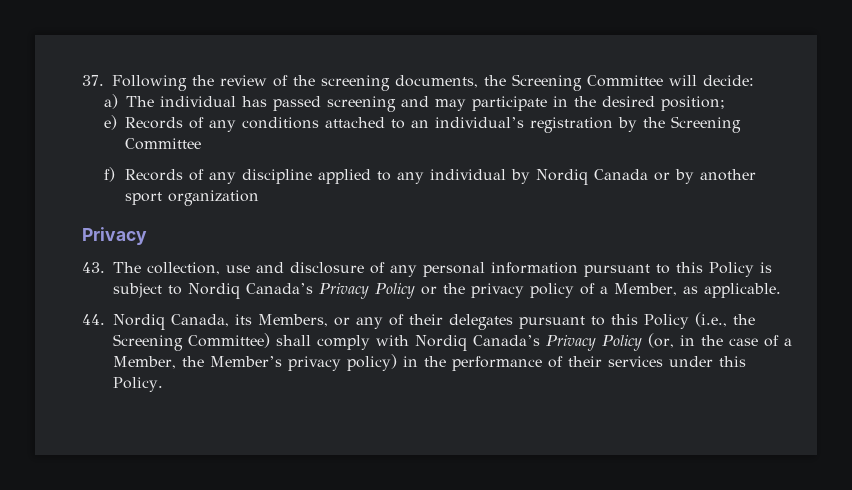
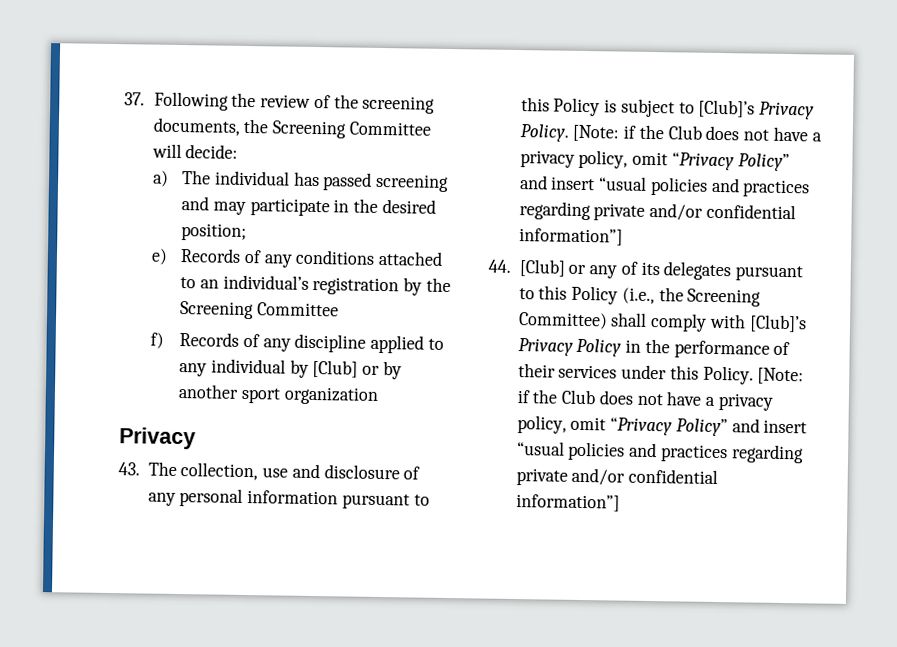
- f) Records of any discipline applied to any individual by Nordiq Canada or by another sport organization
+ f) Records of any discipline applied to any individual by [Club] or by another sport organization
- 43. The collection, use and disclosure of any personal information pursuant to this Policy is subject to Nordiq Canada’s Privacy Policy or the privacy policy of a Member, as applicable.
- 44. Nordiq Canada, its Members, or any of their delegates pursuant to this Policy (i.e., the Screening Committee) shall comply with Nordiq Canada’s Privacy Policy (or, in the case of a Member, the Member’s privacy policy) in the performance of their services under this Policy.
+ 43. The collection, use and disclosure of any personal information pursuant to this Policy is subject to [Club]’s Privacy Policy. [Note: if the Club does not have a privacy policy, omit “Privacy Policy” and insert “usual policies and practices regarding private and/or confidential information”]
+ 44. [Club] or any of its delegates pursuant to this Policy (i.e., the Screening Committee) shall comply with [Club]’s Privacy Policy in the performance of their services under this Policy. [Note: if the Club does not have a privacy policy, omit “Privacy Policy” and insert “usual policies and practices regarding private and/or confidential information”]

